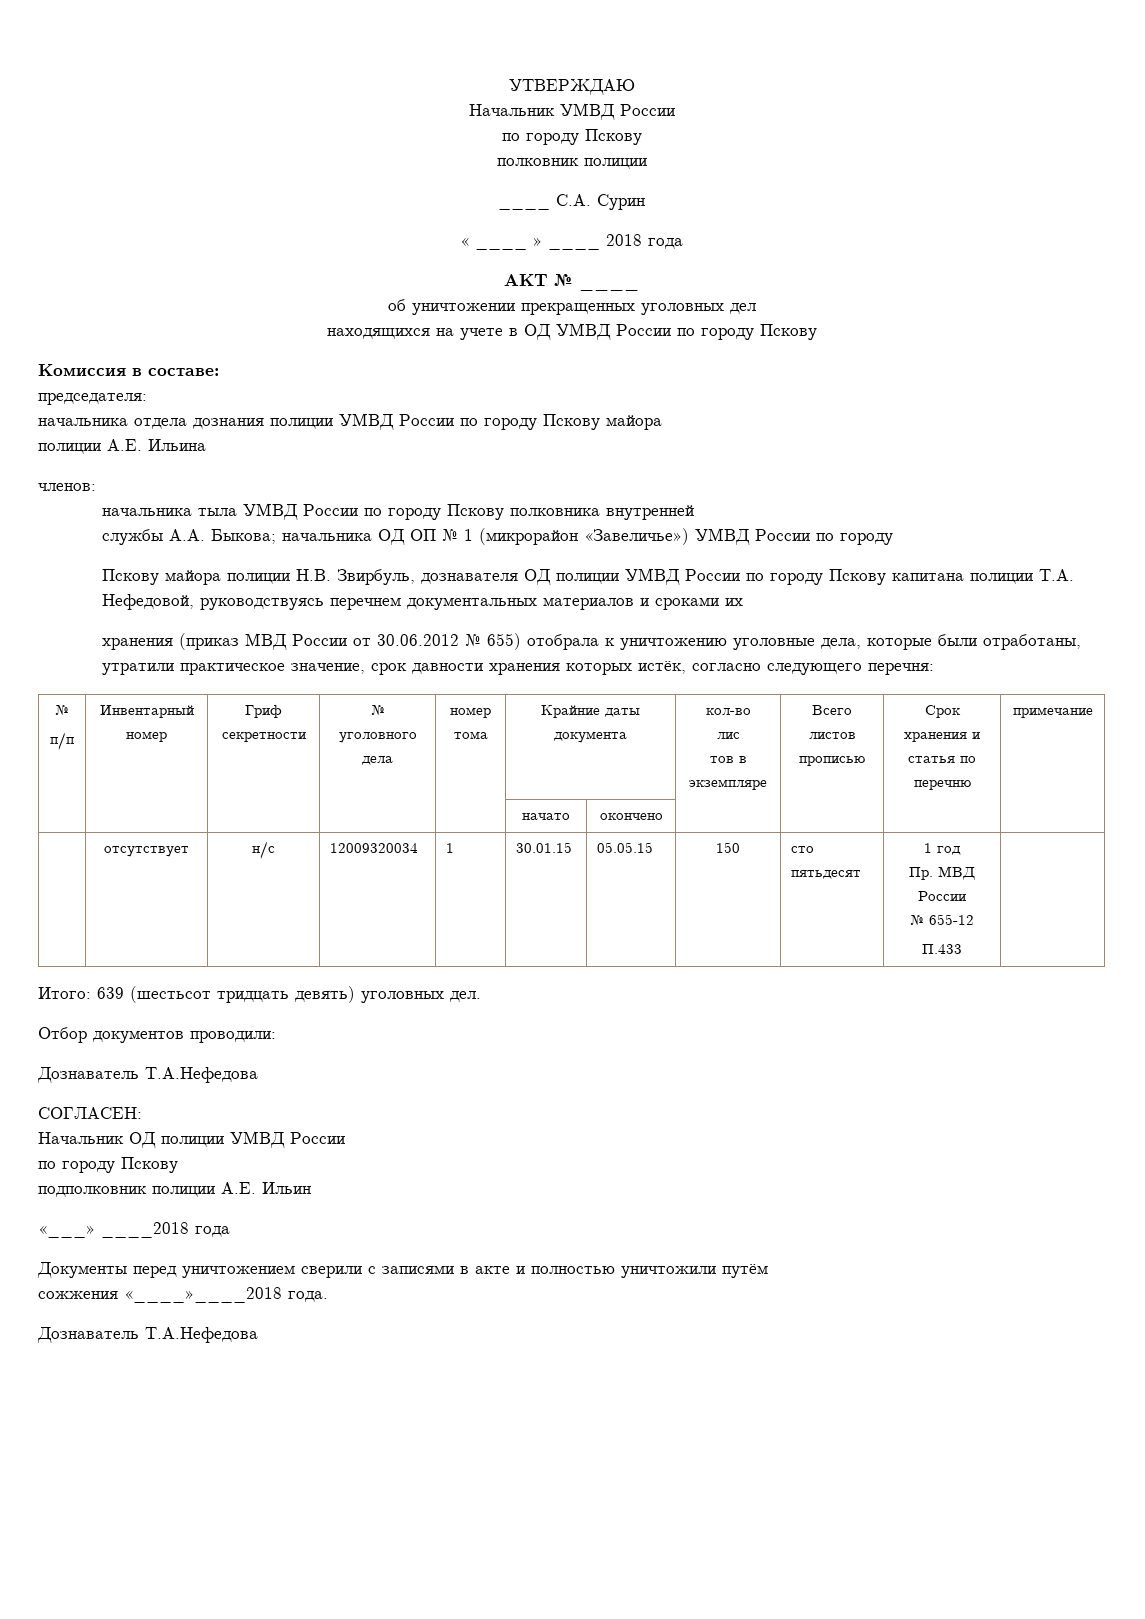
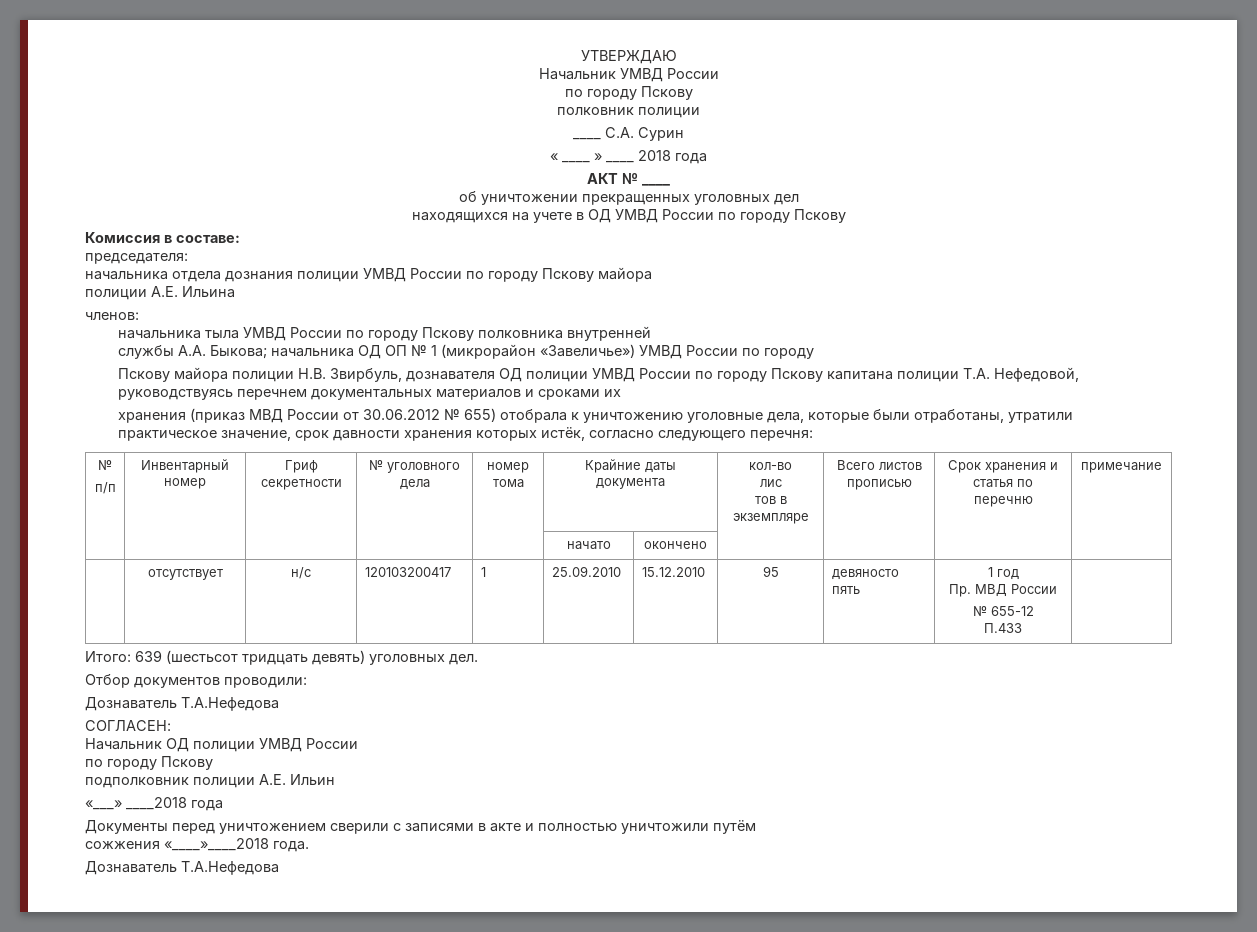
- | отсутствует | н/с | 12009320034 | 1 | 30.01.15 | 05.05.15 | 150 | сто пятьдесят | 1 год
+ | отсутствует | н/с | 120103200417 | 1 | 25.09.2010 | 15.12.2010 | 95 | девяносто пять | 1 год

